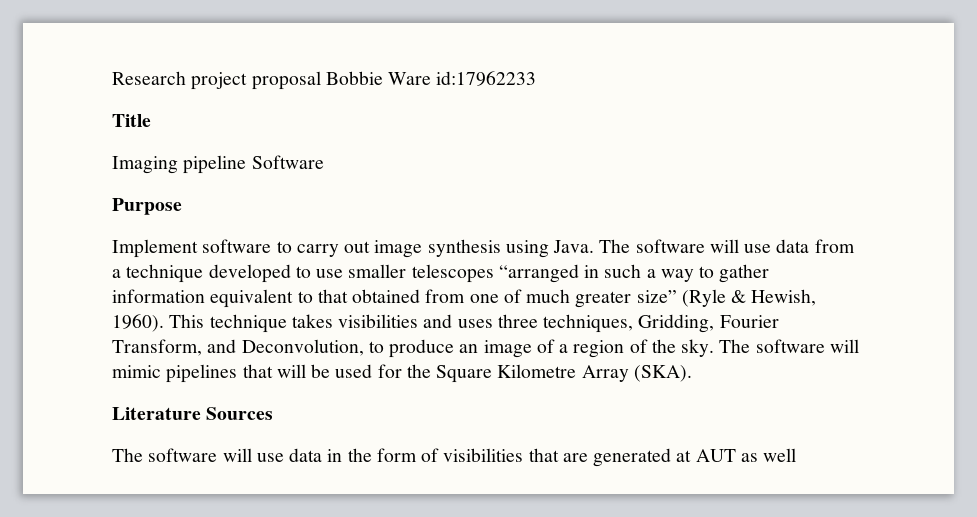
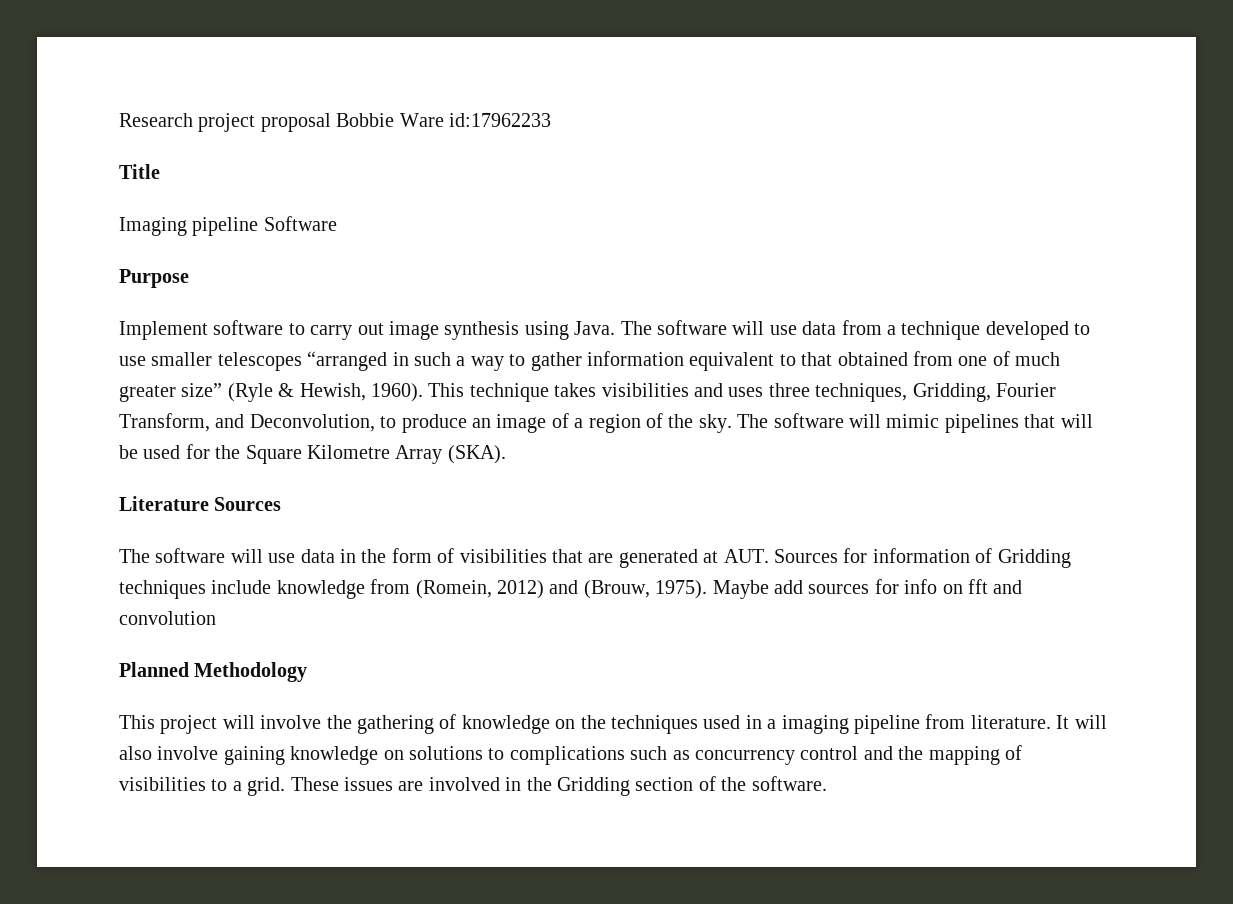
- The software will use data in the form of visibilities that are generated at AUT as well
+ The software will use data in the form of visibilities that are generated at AUT. Sources for information of Gridding techniques include knowledge from (Romein, 2012) and (Brouw, 1975). Maybe add sources for info on fft and convolution
+ Planned Methodology
+ This project will involve the gathering of knowledge on the techniques used in a imaging pipeline from literature. It will also involve gaining knowledge on solutions to complications such as concurrency control and the mapping of visibilities to a grid. These issues are involved in the Gridding section of the software.

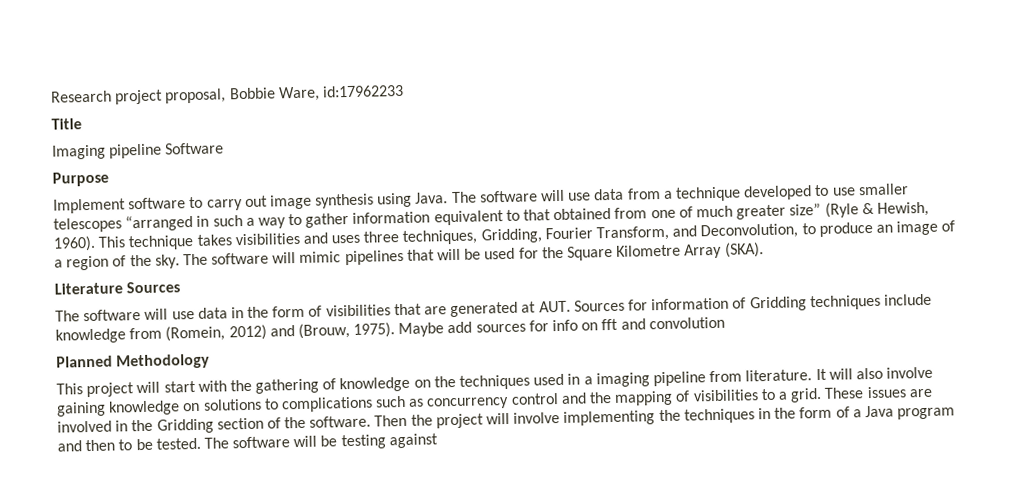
- Research project proposal Bobbie Ware id:17962233
+ Research project proposal, Bobbie Ware, id:17962233
- This project will involve the gathering of knowledge on the techniques used in a imaging pipeline from literature.
+ This project will start with the gathering of knowledge on the techniques used in a imaging pipeline from literature.
+ Then the project will involve implementing the techniques in the form of a Java program and then to be tested. The software will be testing against

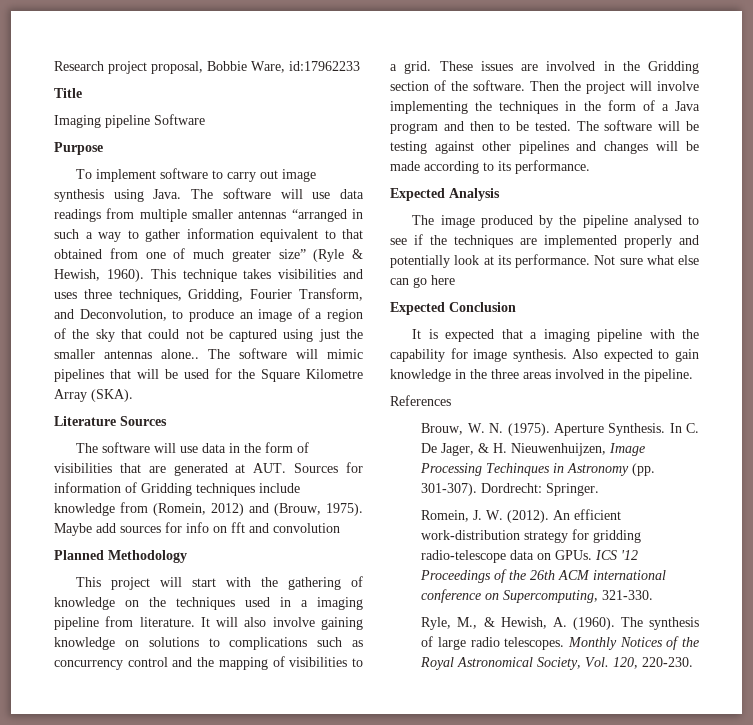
- Implement software to carry out image synthesis using Java.
+ To implement software to carry out image synthesis using Java.
- The software will use data from a technique developed to use smaller telescopes “arranged in such a way to gather information equivalent to that obtained from one of much greater size” (Ryle & Hewish, 1960).
+ The software will use data readings from multiple smaller antennas “arranged in such a way to gather information equivalent to that obtained from one of much greater size” (Ryle & Hewish, 1960).
- This technique takes visibilities and uses three techniques, Gridding, Fourier Transform, and Deconvolution, to produce an image of a region of the sky.
+ This technique takes visibilities and uses three techniques, Gridding, Fourier Transform, and Deconvolution, to produce an image of a region of the sky that could not be captured using just the smaller antennas alone..
- The software will be testing against
+ The software will be testing against other pipelines and changes will be made according to its performance.
+ Expected Analysis
+ The image produced by the pipeline analysed to see if the techniques are implemented properly and potentially look at its performance. Not sure what else can go here
+ Expected Conclusion
+ It is expected that a imaging pipeline with the capability for image synthesis. Also expected to gain knowledge in the three areas involved in the pipeline.
+ References
+ Brouw, W. N. (1975). Aperture Synthesis. In C. De Jager, & H. Nieuwenhuijzen, Image Processing Techinques in Astronomy (pp. 301-307). Dordrecht: Springer.
+ Romein, J. W. (2012). An efficient work-distribution strategy for gridding radio-telescope data on GPUs. ICS '12 Proceedings of the 26th ACM international conference on Supercomputing, 321-330.
+ Ryle, M., & Hewish, A. (1960). The synthesis of large radio telescopes. Monthly Notices of the Royal Astronomical Society, Vol. 120, 220-230.

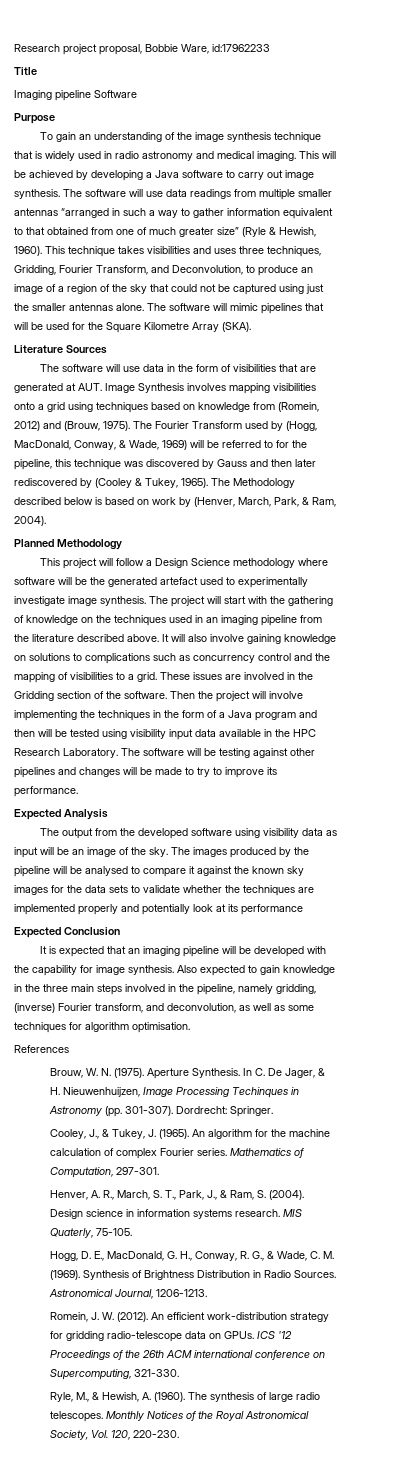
- To implement software to carry out image synthesis using Java.
+ To gain an understanding of the image synthesis technique that is widely used in radio astronomy and medical imaging. This will be achieved by developing a Java software to carry out image synthesis.
- This technique takes visibilities and uses three techniques, Gridding, Fourier Transform, and Deconvolution, to produce an image of a region of the sky that could not be captured using just the smaller antennas alone..
+ This technique takes visibilities and uses three techniques, Gridding, Fourier Transform, and Deconvolution, to produce an image of a region of the sky that could not be captured using just the smaller antennas alone.
- The software will use data in the form of visibilities that are generated at AUT. Sources for information of Gridding techniques include knowledge from (Romein, 2012) and (Brouw, 1975).
+ The software will use data in the form of visibilities that are generated at AUT. Image Synthesis involves mapping visibilities onto a grid using techniques based on knowledge from (Romein, 2012) and (Brouw, 1975).
- Maybe add sources for info on fft and convolution
+ The Fourier Transform used by (Hogg, MacDonald, Conway, & Wade, 1969) will be referred to for the pipeline, this technique was discovered by Gauss and then later rediscovered by (Cooley & Tukey, 1965). The Methodology described below is based on work by (Henver, March, Park, & Ram, 2004).
- This project will start with the gathering of knowledge on the techniques used in a imaging pipeline from literature.
+ This project will follow a Design Science methodology where software will be the generated artefact used to experimentally investigate image synthesis. The project will start with the gathering of knowledge on the techniques used in an imaging pipeline from the literature described above.
- Then the project will involve implementing the techniques in the form of a Java program and then to be tested.
+ Then the project will involve implementing the techniques in the form of a Java program and then will be tested using visibility input data available in the HPC Research Laboratory.
- The software will be testing against other pipelines and changes will be made according to its performance.
+ The software will be testing against other pipelines and changes will be made to try to improve its performance.
- The image produced by the pipeline analysed to see if the techniques are implemented properly and potentially look at its performance. Not sure what else can go here
+ The output from the developed software using visibility data as input will be an image of the sky. The images produced by the pipeline will be analysed to compare it against the known sky images for the data sets to validate whether the techniques are implemented properly and potentially look at its performance
- It is expected that a imaging pipeline with the capability for image synthesis.
+ It is expected that an imaging pipeline will be developed with the capability for image synthesis.
- Also expected to gain knowledge in the three areas involved in the pipeline.
+ Also expected to gain knowledge in the three main steps involved in the pipeline, namely gridding, (inverse) Fourier transform, and deconvolution, as well as some techniques for algorithm optimisation.
+ Cooley, J., & Tukey, J. (1965). An algorithm for the machine calculation of complex Fourier series. Mathematics of Computation, 297-301.
+ Henver, A. R., March, S. T., Park, J., & Ram, S. (2004). Design science in information systems research. MIS Quaterly, 75-105.
+ Hogg, D. E., MacDonald, G. H., Conway, R. G., & Wade, C. M. (1969). Synthesis of Brightness Distribution in Radio Sources. Astronomical Journal, 1206-1213.

